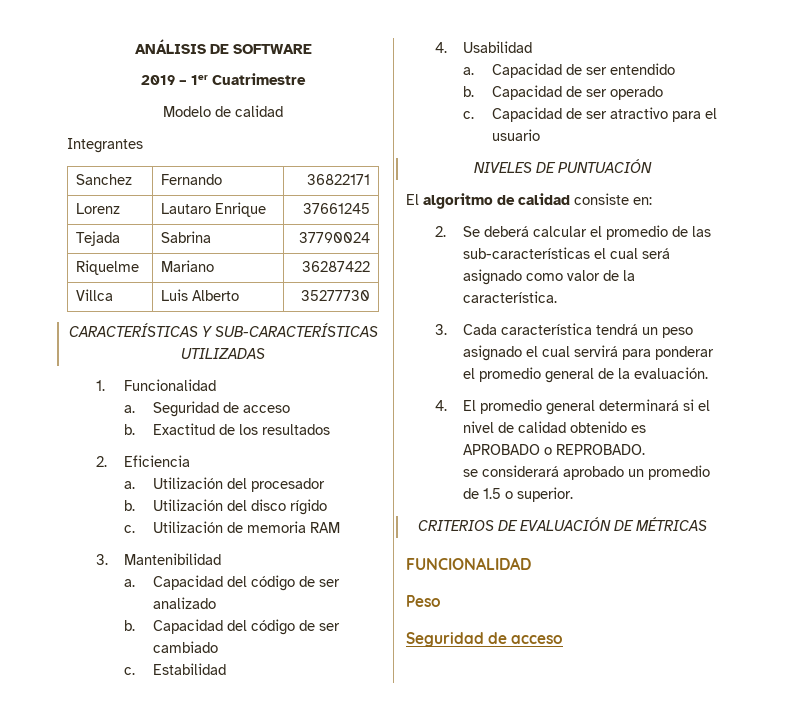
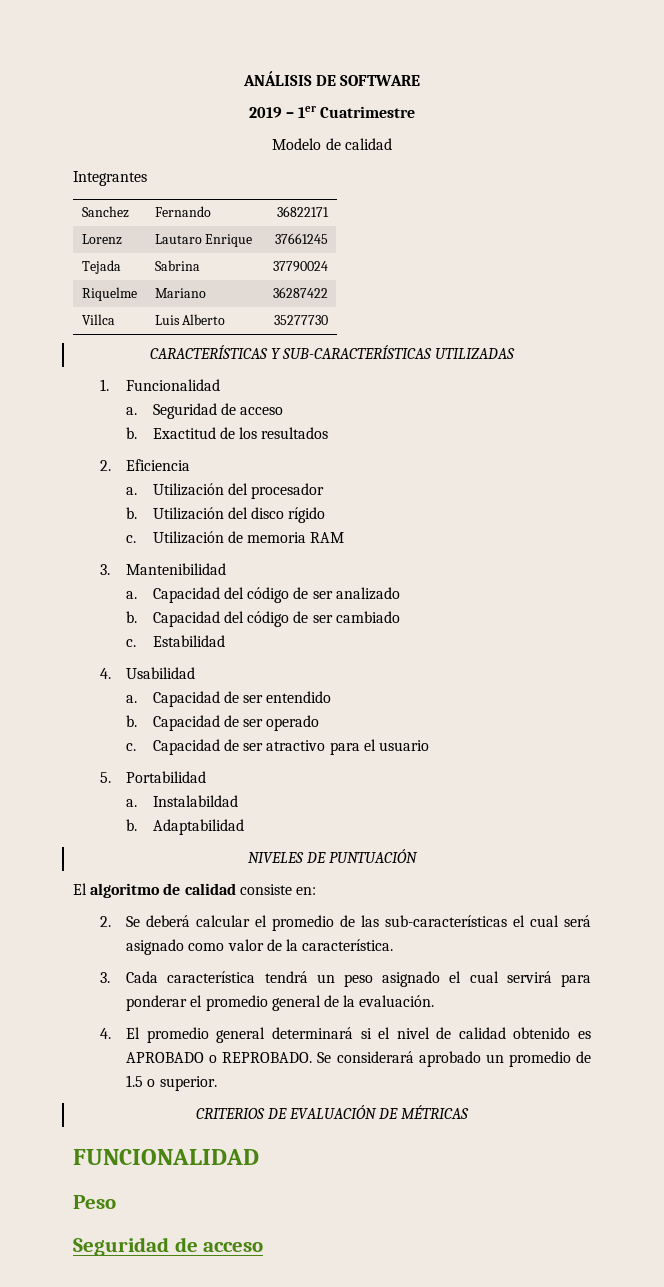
+ 5. Portabilidad
+ a. Instalabildad
+ b. Adaptabilidad
- 4. El promedio general determinará si el nivel de calidad obtenido es APROBADO o REPROBADO.
- se considerará aprobado un promedio de 1.5 o superior.
+ 4. El promedio general determinará si el nivel de calidad obtenido es APROBADO o REPROBADO. Se considerará aprobado un promedio de 1.5 o superior.

